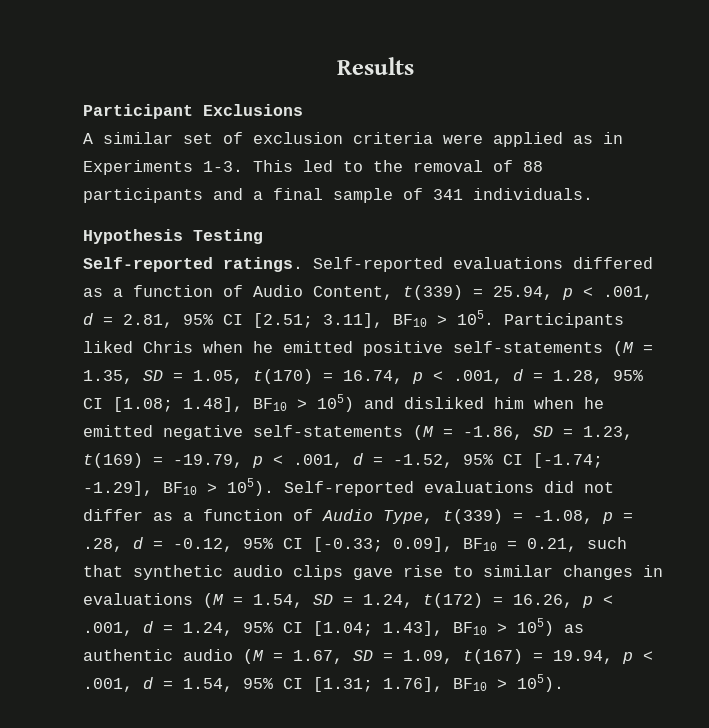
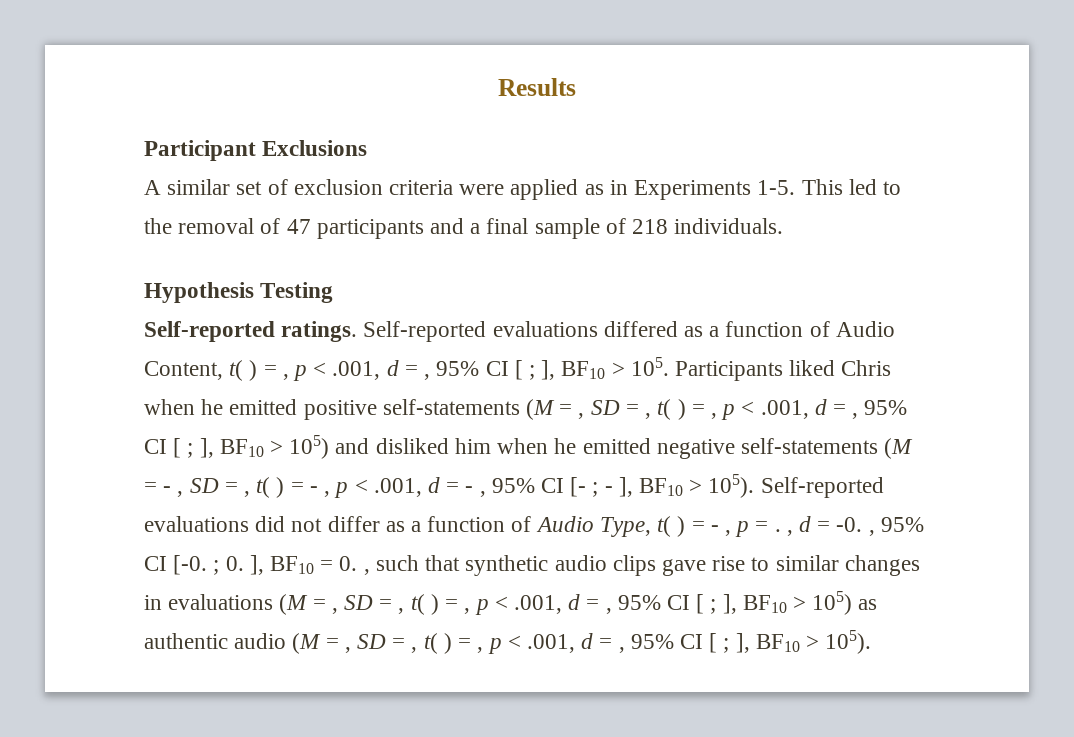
- A similar set of exclusion criteria were applied as in Experiments 1-3.
+ A similar set of exclusion criteria were applied as in Experiments 1-5.
- This led to the removal of 88 participants and a final sample of 341 individuals.
+ This led to the removal of 47 participants and a final sample of 218 individuals.
- Self-reported evaluations differed as a function of Audio Content, t(339) = 25.94, p < .001, d = 2.81, 95% CI [2.51; 3.11], BF10 > 105. Participants liked Chris when he emitted positive self-statements (M = 1.35, SD = 1.05, t(170) = 16.74, p < .001, d = 1.28, 95% CI [1.08; 1.48], BF10 > 105) and disliked him when he emitted negative self-statements (M = -1.86, SD = 1.23, t(169) = -19.79, p < .001, d = -1.52, 95% CI [-1.74; -1.29], BF10 > 105).
+ Self-reported evaluations differed as a function of Audio Content, t( ) = , p < .001, d = , 95% CI [ ; ], BF10 > 105. Participants liked Chris when he emitted positive self-statements (M = , SD = , t( ) = , p < .001, d = , 95% CI [ ; ], BF10 > 105) and disliked him when he emitted negative self-statements (M = - , SD = , t( ) = - , p < .001, d = - , 95% CI [- ; - ], BF10 > 105).
- Self-reported evaluations did not differ as a function of Audio Type, t(339) = -1.08, p = .28, d = -0.12, 95% CI [-0.33; 0.09], BF10 = 0.21, such that synthetic audio clips gave rise to similar changes in evaluations (M = 1.54, SD = 1.24, t(172) = 16.26, p < .001, d = 1.24, 95% CI [1.04; 1.43], BF10 > 105) as authentic audio (M = 1.67, SD = 1.09, t(167) = 19.94, p < .001, d = 1.54, 95% CI [1.31; 1.76], BF10 > 105).
+ Self-reported evaluations did not differ as a function of Audio Type, t( ) = - , p = . , d = -0. , 95% CI [-0. ; 0. ], BF10 = 0. , such that synthetic audio clips gave rise to similar changes in evaluations (M = , SD = , t( ) = , p < .001, d = , 95% CI [ ; ], BF10 > 105) as authentic audio (M = , SD = , t( ) = , p < .001, d = , 95% CI [ ; ], BF10 > 105).

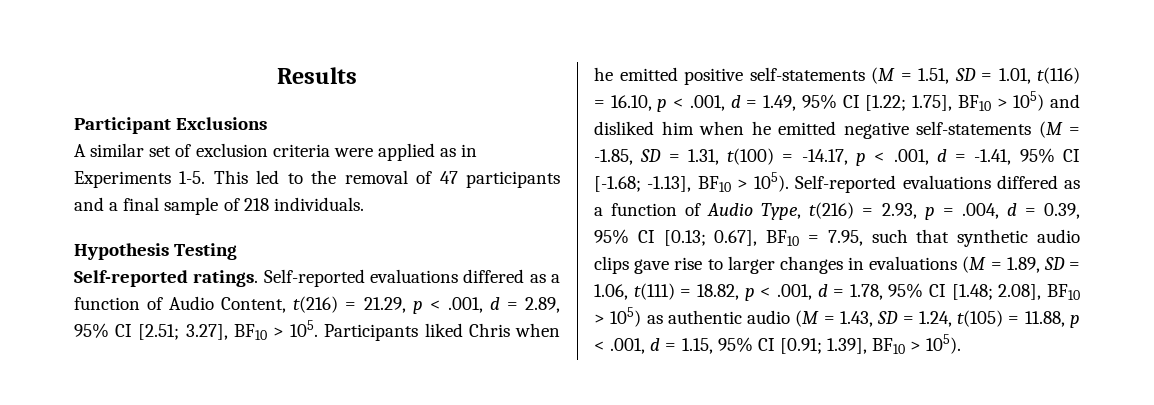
- Self-reported evaluations differed as a function of Audio Content, t( ) = , p < .001, d = , 95% CI [ ; ], BF10 > 105. Participants liked Chris when he emitted positive self-statements (M = , SD = , t( ) = , p < .001, d = , 95% CI [ ; ], BF10 > 105) and disliked him when he emitted negative self-statements (M = - , SD = , t( ) = - , p < .001, d = - , 95% CI [- ; - ], BF10 > 105).
+ Self-reported evaluations differed as a function of Audio Content, t(216) = 21.29, p < .001, d = 2.89, 95% CI [2.51; 3.27], BF10 > 105. Participants liked Chris when he emitted positive self-statements (M = 1.51, SD = 1.01, t(116) = 16.10, p < .001, d = 1.49, 95% CI [1.22; 1.75], BF10 > 105) and disliked him when he emitted negative self-statements (M = -1.85, SD = 1.31, t(100) = -14.17, p < .001, d = -1.41, 95% CI [-1.68; -1.13], BF10 > 105).
- Self-reported evaluations did not differ as a function of Audio Type, t( ) = - , p = . , d = -0. , 95% CI [-0. ; 0. ], BF10 = 0. , such that synthetic audio clips gave rise to similar changes in evaluations (M = , SD = , t( ) = , p < .001, d = , 95% CI [ ; ], BF10 > 105) as authentic audio (M = , SD = , t( ) = , p < .001, d = , 95% CI [ ; ], BF10 > 105).
+ Self-reported evaluations differed as a function of Audio Type, t(216) = 2.93, p = .004, d = 0.39, 95% CI [0.13; 0.67], BF10 = 7.95, such that synthetic audio clips gave rise to larger changes in evaluations (M = 1.89, SD = 1.06, t(111) = 18.82, p < .001, d = 1.78, 95% CI [1.48; 2.08], BF10 > 105) as authentic audio (M = 1.43, SD = 1.24, t(105) = 11.88, p < .001, d = 1.15, 95% CI [0.91; 1.39], BF10 > 105).

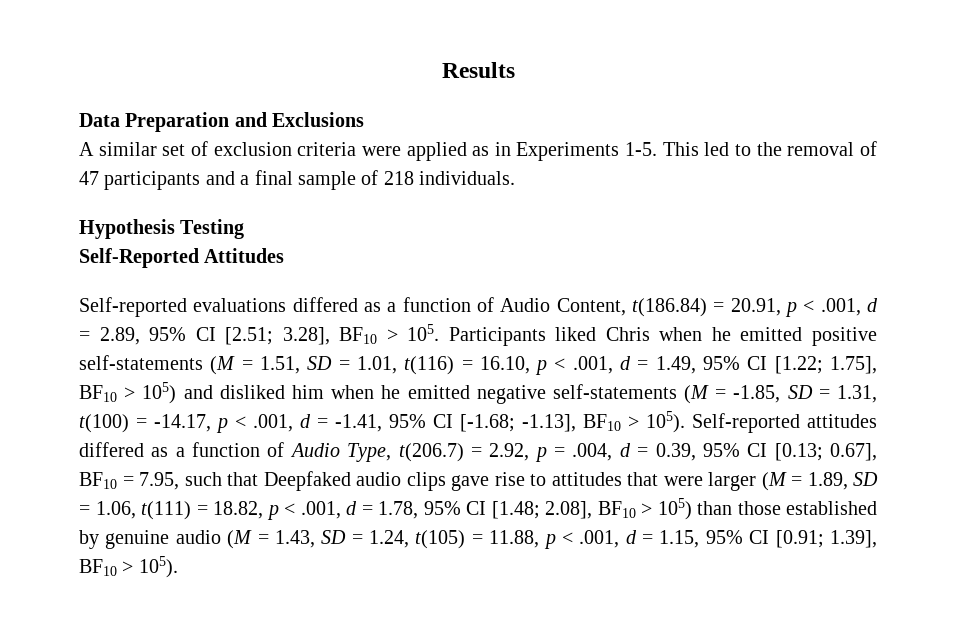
- Participant Exclusions
+ Data Preparation and Exclusions
- Self-reported ratings. Self-reported evaluations differed as a function of Audio Content, t(216) = 21.29, p < .001, d = 2.89, 95% CI [2.51;
+ Self-Reported Attitudes
+ Self-reported evaluations differed as a function of Audio Content, t(186.84) = 20.91, p < .001, d = 2.89, 95% CI [2.51;
- 3.27], BF10 > 105. Participants liked Chris when he emitted positive self-statements (M = 1.51, SD = 1.01, t(116) = 16.10, p < .001, d = 1.49, 95% CI [1.22;
+ 3.28], BF10 > 105. Participants liked Chris when he emitted positive self-statements (M = 1.51, SD = 1.01, t(116) = 16.10, p < .001, d = 1.49, 95% CI [1.22;
- Self-reported evaluations differed as a function of Audio Type, t(216) = 2.93, p = .004, d = 0.39, 95% CI [0.13;
+ Self-reported attitudes differed as a function of Audio Type, t(206.7) = 2.92, p = .004, d = 0.39, 95% CI [0.13;
- 0.67], BF10 = 7.95, such that synthetic audio clips gave rise to larger changes in evaluations (M = 1.89, SD = 1.06, t(111) = 18.82, p < .001, d = 1.78, 95% CI [1.48;
+ 0.67], BF10 = 7.95, such that Deepfaked audio clips gave rise to attitudes that were larger (M = 1.89, SD = 1.06, t(111) = 18.82, p < .001, d = 1.78, 95% CI [1.48;
- 2.08], BF10 > 105) as authentic audio (M = 1.43, SD = 1.24, t(105) = 11.88, p < .001, d = 1.15, 95% CI [0.91;
+ 2.08], BF10 > 105) than those established by genuine audio (M = 1.43, SD = 1.24, t(105) = 11.88, p < .001, d = 1.15, 95% CI [0.91;

